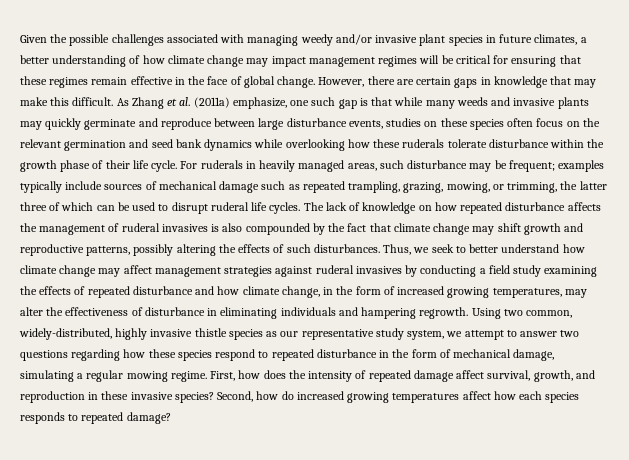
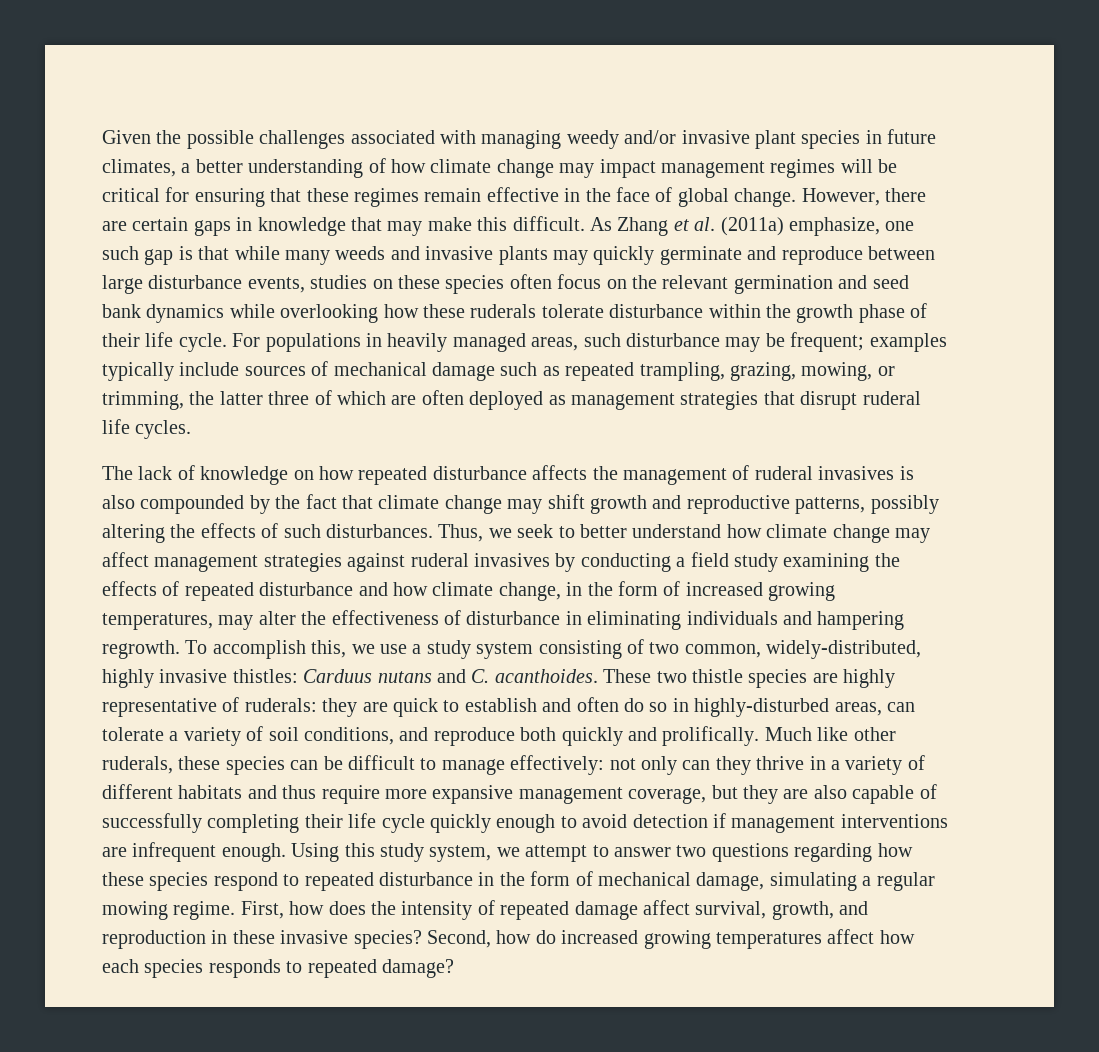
- For ruderals in heavily managed areas, such disturbance may be frequent;
+ For populations in heavily managed areas, such disturbance may be frequent;
- examples typically include sources of mechanical damage such as repeated trampling, grazing, mowing, or trimming, the latter three of which can be used to disrupt ruderal life cycles. The lack of knowledge on how repeated disturbance affects the management of ruderal invasives is also compounded by the fact that climate change may shift growth and reproductive patterns, possibly altering the effects of such disturbances.
+ examples typically include sources of mechanical damage such as repeated trampling, grazing, mowing, or trimming, the latter three of which are often deployed as management strategies that disrupt ruderal life cycles.
+ The lack of knowledge on how repeated disturbance affects the management of ruderal invasives is also compounded by the fact that climate change may shift growth and reproductive patterns, possibly altering the effects of such disturbances.
- Using two common, widely-distributed, highly invasive thistle species as our representative study system, we attempt to answer two questions regarding how these species respond to repeated disturbance in the form of mechanical damage, simulating a regular mowing regime.
+ To accomplish this, we use a study system consisting of two common, widely-distributed, highly invasive thistles: Carduus nutans and C. acanthoides. These two thistle species are highly representative of ruderals: they are quick to establish and often do so in highly-disturbed areas, can tolerate a variety of soil conditions, and reproduce both quickly and prolifically. Much like other ruderals, these species can be difficult to manage effectively: not only can they thrive in a variety of different habitats and thus require more expansive management coverage, but they are also capable of successfully completing their life cycle quickly enough to avoid detection if management interventions are infrequent enough. Using this study system, we attempt to answer two questions regarding how these species respond to repeated disturbance in the form of mechanical damage, simulating a regular mowing regime.

